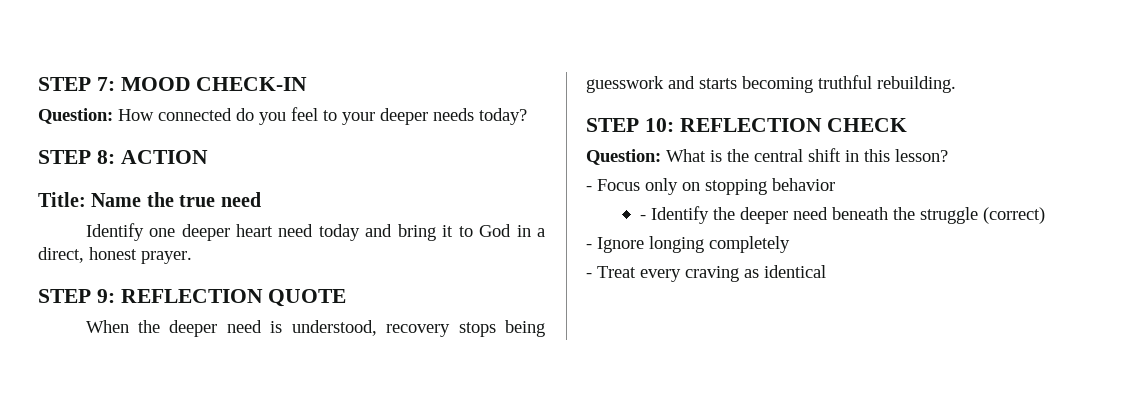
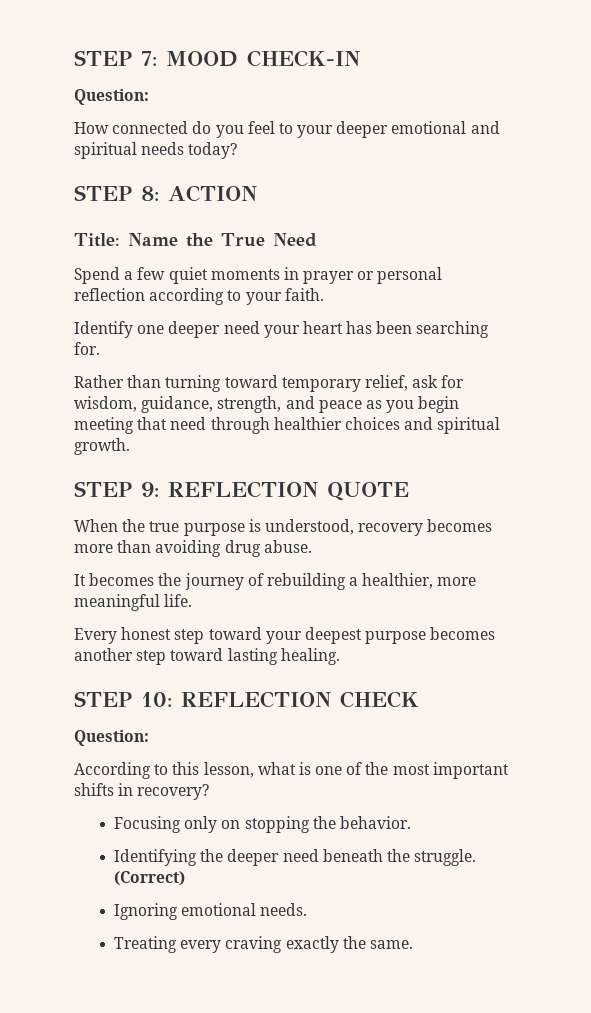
  STEP 7: MOOD CHECK-IN
- Question: How connected do you feel to your deeper needs today?
+ Question:
+ How connected do you feel to your deeper emotional and spiritual needs today?
- Title: Name the true need
- Identify one deeper heart need today and bring it to God in a direct, honest prayer.
+ Title: Name the True Need
+ Spend a few quiet moments in prayer or personal reflection according to your faith.
+ Identify one deeper need your heart has been searching for.
+ Rather than turning toward temporary relief, ask for wisdom, guidance, strength, and peace as you begin meeting that need through healthier choices and spiritual growth.
- When the deeper need is understood, recovery stops being guesswork and starts becoming truthful rebuilding.
+ When the true purpose is understood, recovery becomes more than avoiding drug abuse.
+ It becomes the journey of rebuilding a healthier, more meaningful life.
+ Every honest step toward your deepest purpose becomes another step toward lasting healing.
  STEP 10: REFLECTION CHECK
- Question: What is the central shift in this lesson?
- - Focus only on stopping behavior
- - Identify the deeper need beneath the struggle (correct)
- - Ignore longing completely
- - Treat every craving as identical
+ Question:
+ According to this lesson, what is one of the most important shifts in recovery?
+ Focusing only on stopping the behavior.
+ Identifying the deeper need beneath the struggle. (Correct)
+ Ignoring emotional needs.
+ Treating every craving exactly the same.

